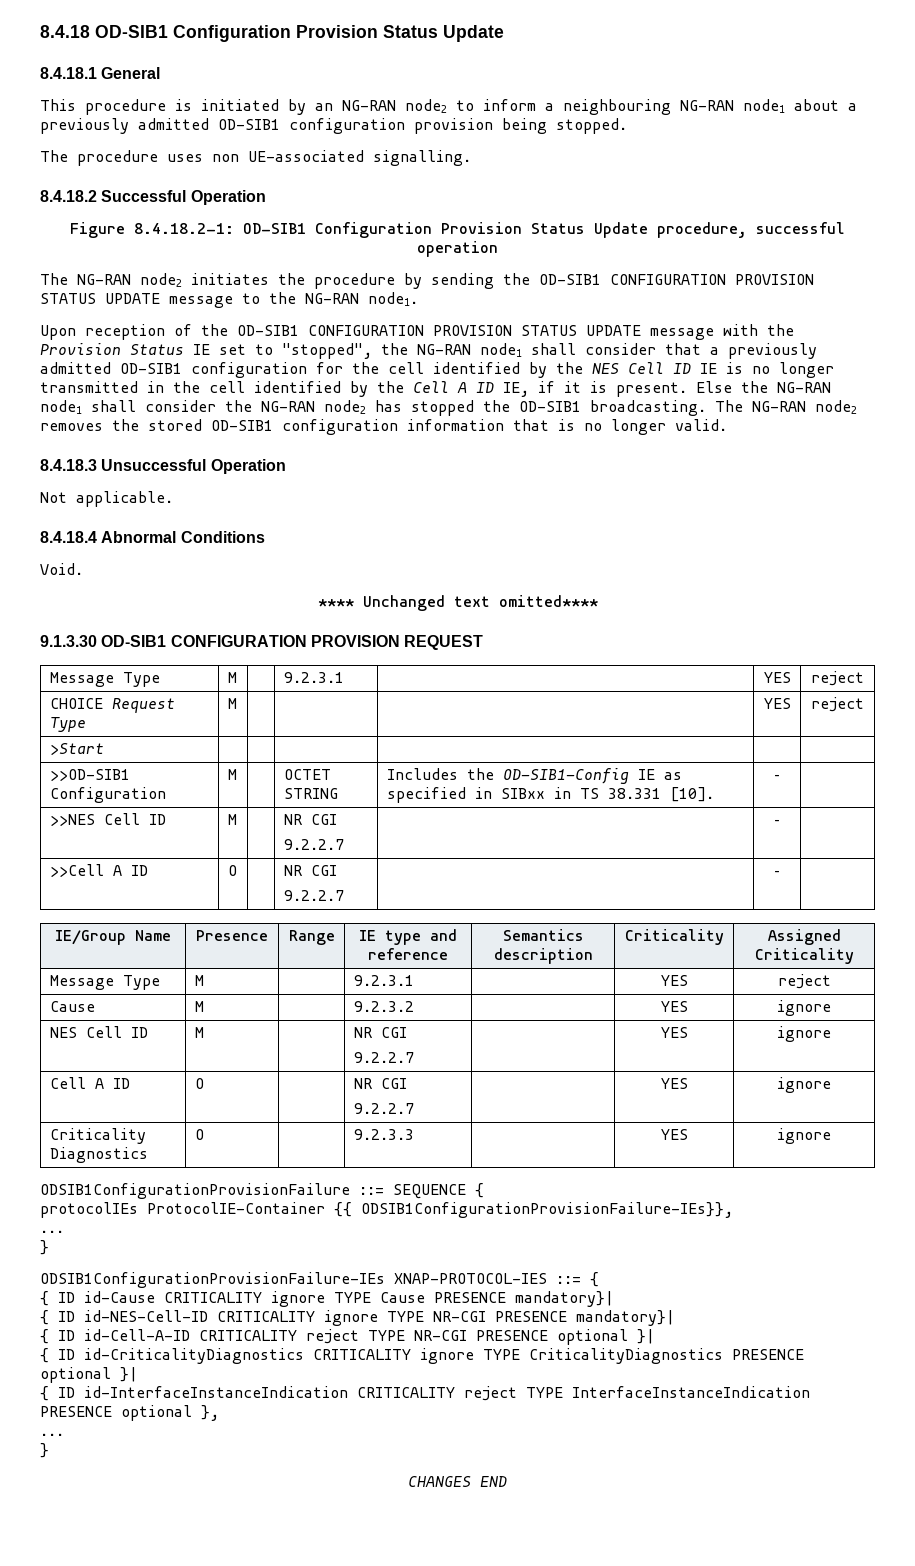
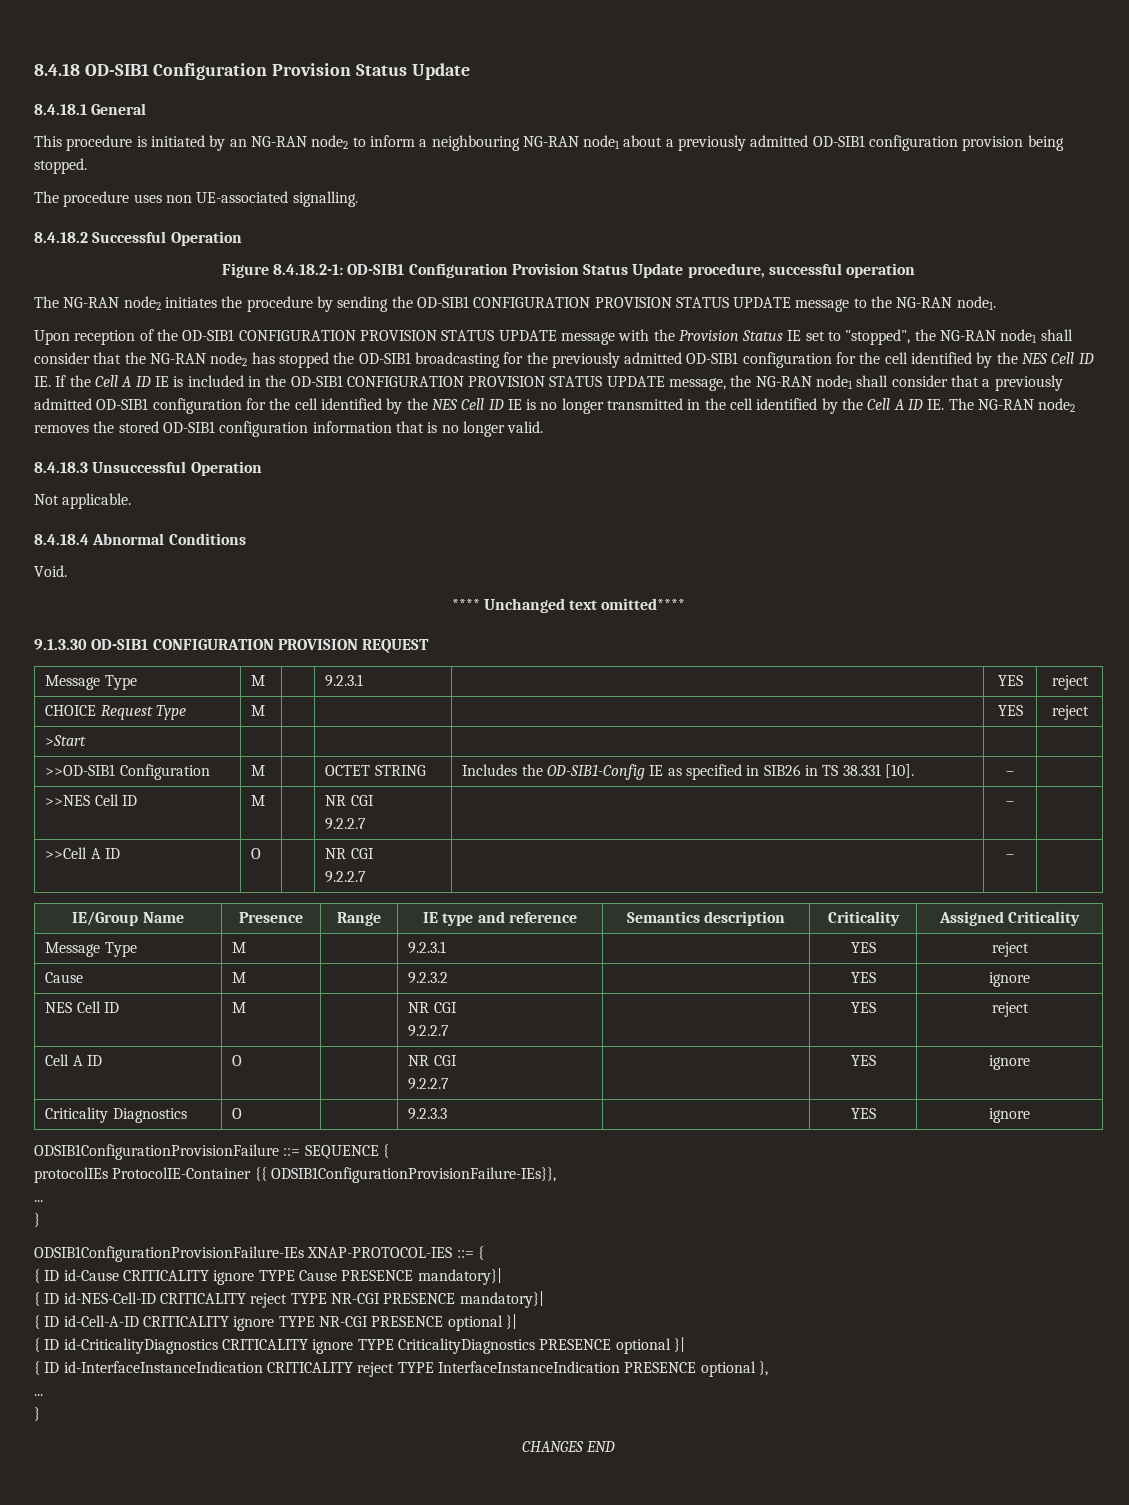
- Upon reception of the OD-SIB1 CONFIGURATION PROVISION STATUS UPDATE message with the Provision Status IE set to "stopped", the NG-RAN node1 shall consider that a previously admitted OD-SIB1 configuration for the cell identified by the NES Cell ID IE is no longer transmitted in the cell identified by the Cell A ID IE, if it is present. Else the NG-RAN node1 shall consider the NG-RAN node2 has stopped the OD-SIB1 broadcasting. The NG-RAN node2 removes the stored OD-SIB1 configuration information that is no longer valid.
+ Upon reception of the OD-SIB1 CONFIGURATION PROVISION STATUS UPDATE message with the Provision Status IE set to "stopped", the NG-RAN node1 shall consider that the NG-RAN node2 has stopped the OD-SIB1 broadcasting for the previously admitted OD-SIB1 configuration for the cell identified by the NES Cell ID IE. If the Cell A ID IE is included in the OD-SIB1 CONFIGURATION PROVISION STATUS UPDATE message, the NG-RAN node1 shall consider that a previously admitted OD-SIB1 configuration for the cell identified by the NES Cell ID IE is no longer transmitted in the cell identified by the Cell A ID IE. The NG-RAN node2 removes the stored OD-SIB1 configuration information that is no longer valid.
- >>OD-SIB1 Configuration | M | | OCTET STRING | Includes the OD-SIB1-Config IE as specified in SIBxx in TS 38.331 [10]. | – |
+ >>OD-SIB1 Configuration | M | | OCTET STRING | Includes the OD-SIB1-Config IE as specified in SIB26 in TS 38.331 [10]. | – |
  NES Cell ID | M | | NR CGI
- 9.2.2.7 | | YES | ignore
+ 9.2.2.7 | | YES | reject
- { ID id-NES-Cell-ID CRITICALITY ignore TYPE NR-CGI PRESENCE mandatory}|
+ { ID id-NES-Cell-ID CRITICALITY reject TYPE NR-CGI PRESENCE mandatory}|
- { ID id-Cell-A-ID CRITICALITY reject TYPE NR-CGI PRESENCE optional }|
+ { ID id-Cell-A-ID CRITICALITY ignore TYPE NR-CGI PRESENCE optional }|

